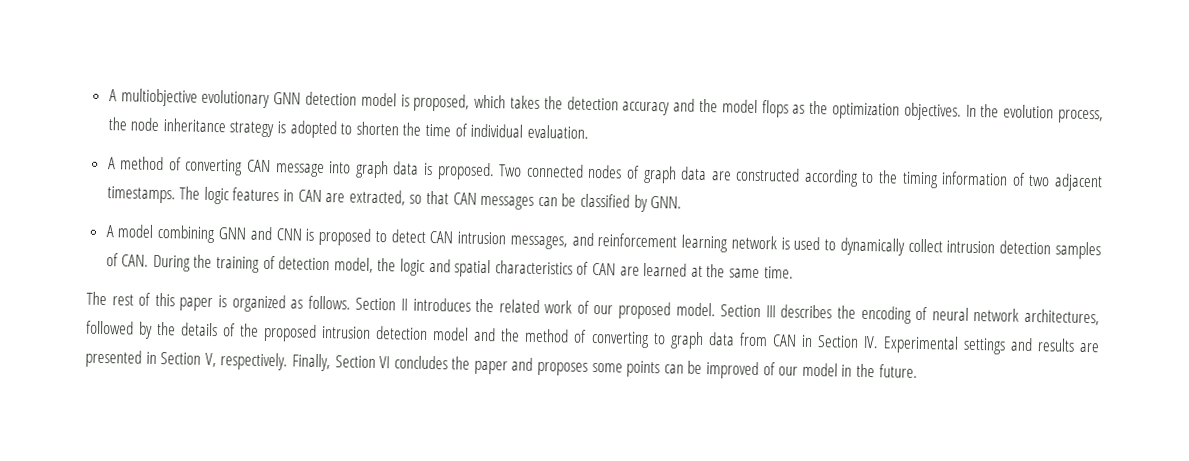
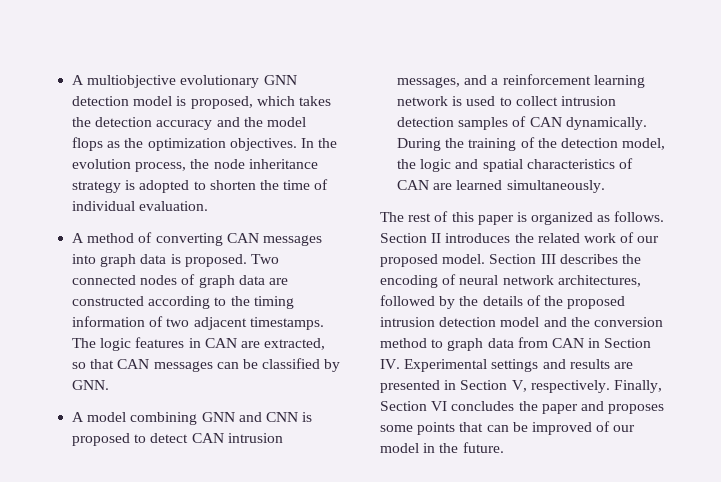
- A method of converting CAN message into graph data is proposed.
+ A method of converting CAN messages into graph data is proposed.
- A model combining GNN and CNN is proposed to detect CAN intrusion messages, and reinforcement learning network is used to dynamically collect intrusion detection samples of CAN. During the training of detection model, the logic and spatial characteristics of CAN are learned at the same time.
+ A model combining GNN and CNN is proposed to detect CAN intrusion messages, and a reinforcement learning network is used to collect intrusion detection samples of CAN dynamically. During the training of the detection model, the logic and spatial characteristics of CAN are learned simultaneously.
- Section III describes the encoding of neural network architectures, followed by the details of the proposed intrusion detection model and the method of converting to graph data from CAN in Section IV. Experimental settings and results are presented in Section V, respectively.
+ Section III describes the encoding of neural network architectures, followed by the details of the proposed intrusion detection model and the conversion method to graph data from CAN in Section IV. Experimental settings and results are presented in Section V, respectively.
- Finally, Section VI concludes the paper and proposes some points can be improved of our model in the future.
+ Finally, Section VI concludes the paper and proposes some points that can be improved of our model in the future.

